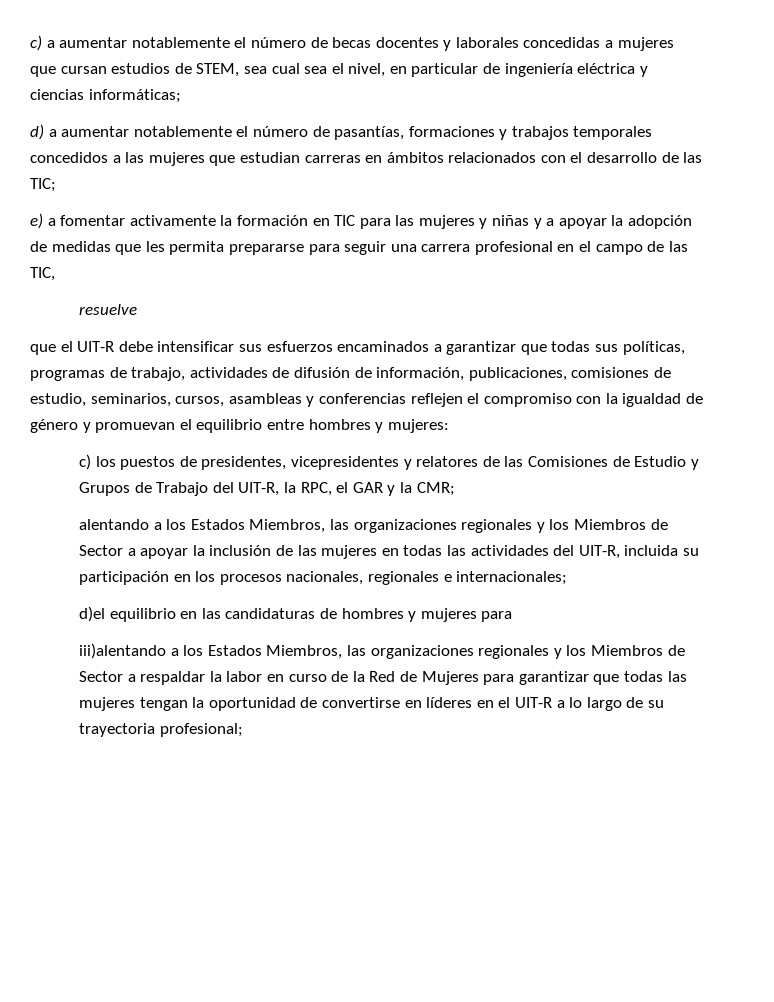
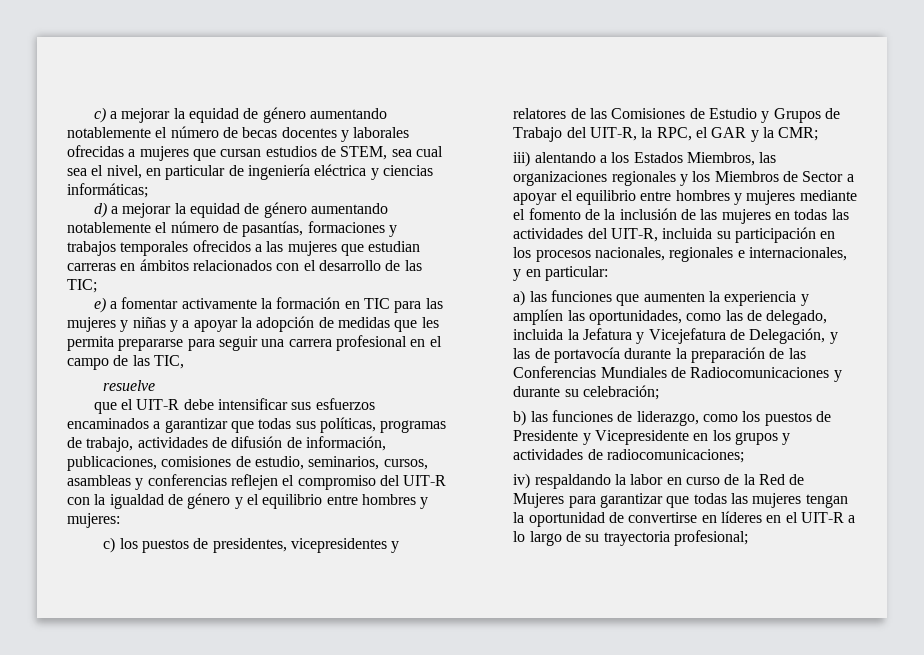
- c) a aumentar notablemente el número de becas docentes y laborales concedidas a mujeres que cursan estudios de STEM, sea cual sea el nivel, en particular de ingeniería eléctrica y ciencias informáticas;
+ c) a mejorar la equidad de género aumentando notablemente el número de becas docentes y laborales ofrecidas a mujeres que cursan estudios de STEM, sea cual sea el nivel, en particular de ingeniería eléctrica y ciencias informáticas;
- d) a aumentar notablemente el número de pasantías, formaciones y trabajos temporales concedidos a las mujeres que estudian carreras en ámbitos relacionados con el desarrollo de las TIC;
+ d) a mejorar la equidad de género aumentando notablemente el número de pasantías, formaciones y trabajos temporales ofrecidos a las mujeres que estudian carreras en ámbitos relacionados con el desarrollo de las TIC;
- que el UIT-R debe intensificar sus esfuerzos encaminados a garantizar que todas sus políticas, programas de trabajo, actividades de difusión de información, publicaciones, comisiones de estudio, seminarios, cursos, asambleas y conferencias reflejen el compromiso con la igualdad de género y promuevan el equilibrio entre hombres y mujeres:
+ que el UIT-R debe intensificar sus esfuerzos encaminados a garantizar que todas sus políticas, programas de trabajo, actividades de difusión de información, publicaciones, comisiones de estudio, seminarios, cursos, asambleas y conferencias reflejen el compromiso del UIT-R con la igualdad de género y el equilibrio entre hombres y mujeres:
- alentando a los Estados Miembros, las organizaciones regionales y los Miembros de Sector a apoyar la inclusión de las mujeres en todas las actividades del UIT-R, incluida su participación en los procesos nacionales, regionales e internacionales;
- d)el equilibrio en las candidaturas de hombres y mujeres para
- iii)alentando a los Estados Miembros, las organizaciones regionales y los Miembros de Sector a respaldar la labor en curso de la Red de Mujeres para garantizar que todas las mujeres tengan la oportunidad de convertirse en líderes en el UIT-R a lo largo de su trayectoria profesional;
+ iii) alentando a los Estados Miembros, las organizaciones regionales y los Miembros de Sector a apoyar el equilibrio entre hombres y mujeres mediante el fomento de la inclusión de las mujeres en todas las actividades del UIT-R, incluida su participación en los procesos nacionales, regionales e internacionales, y en particular:
+ a) las funciones que aumenten la experiencia y amplíen las oportunidades, como las de delegado, incluida la Jefatura y Vicejefatura de Delegación, y las de portavocía durante la preparación de las Conferencias Mundiales de Radiocomunicaciones y durante su celebración;
+ b) las funciones de liderazgo, como los puestos de Presidente y Vicepresidente en los grupos y actividades de radiocomunicaciones;
+ iv) respaldando la labor en curso de la Red de Mujeres para garantizar que todas las mujeres tengan la oportunidad de convertirse en líderes en el UIT-R a lo largo de su trayectoria profesional;

